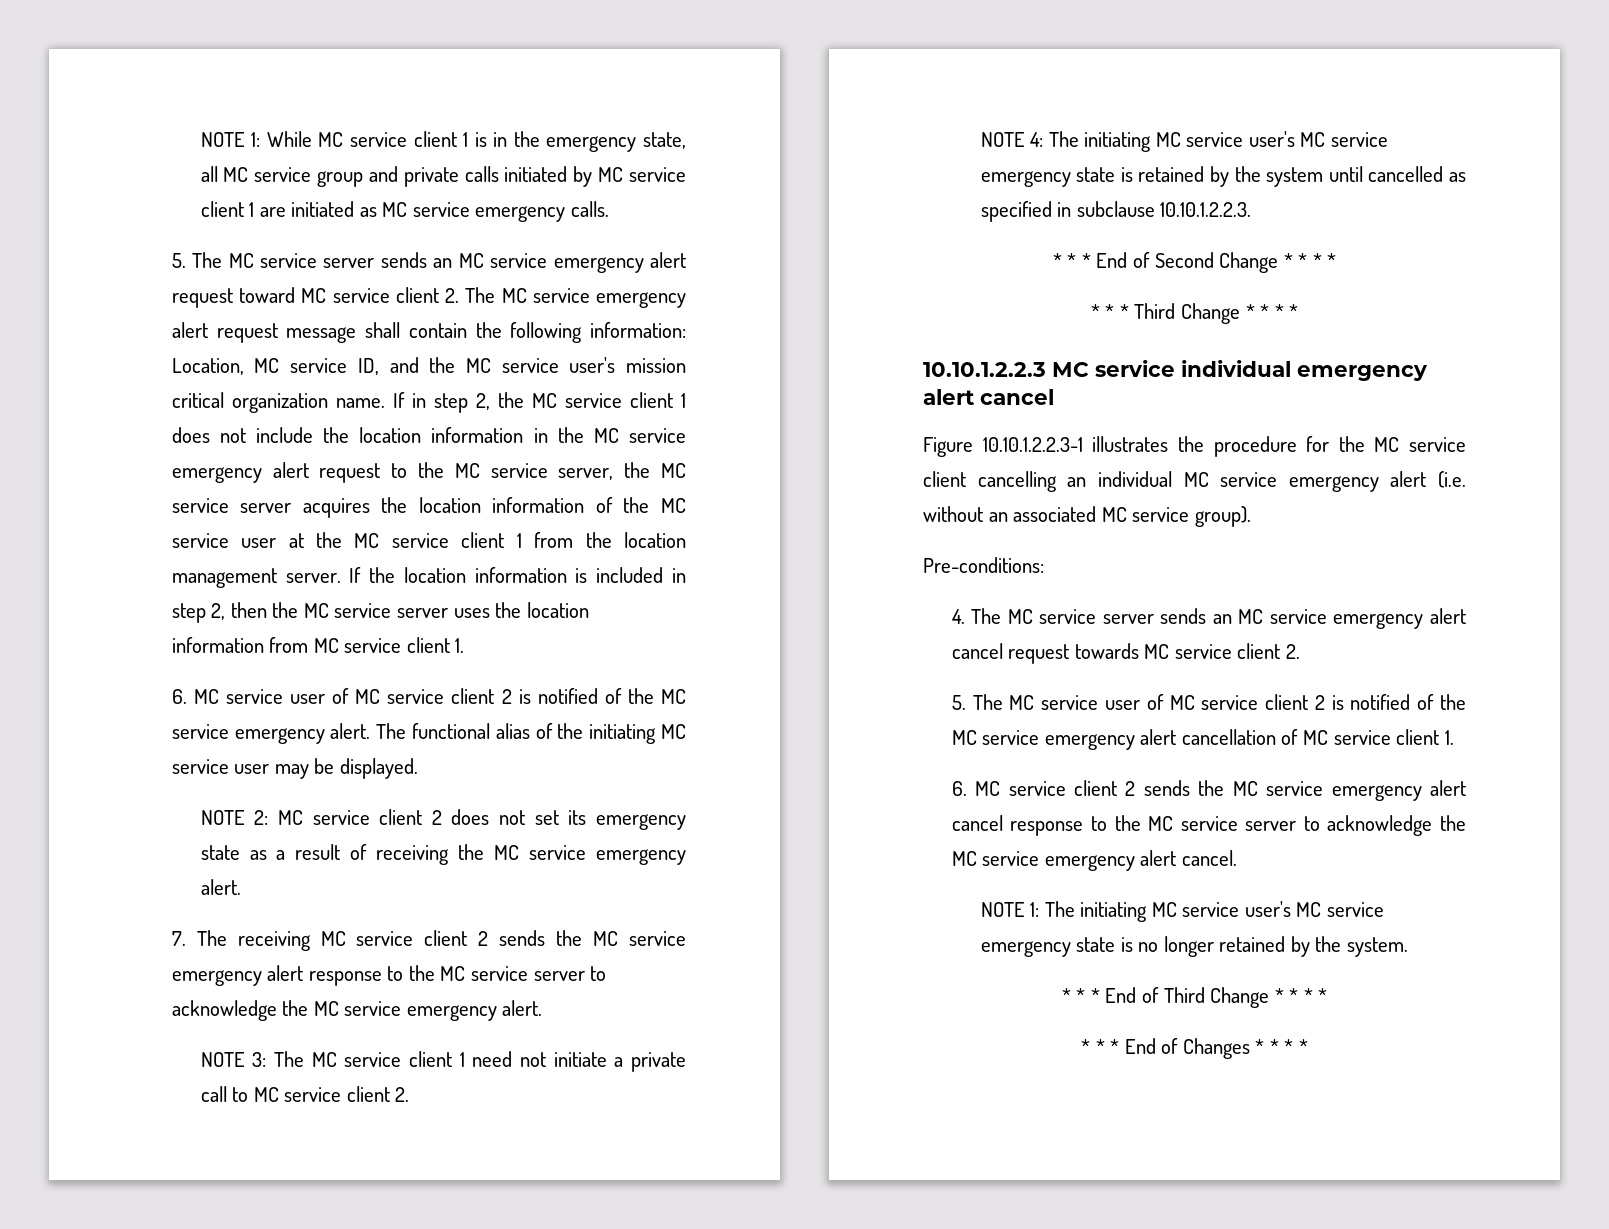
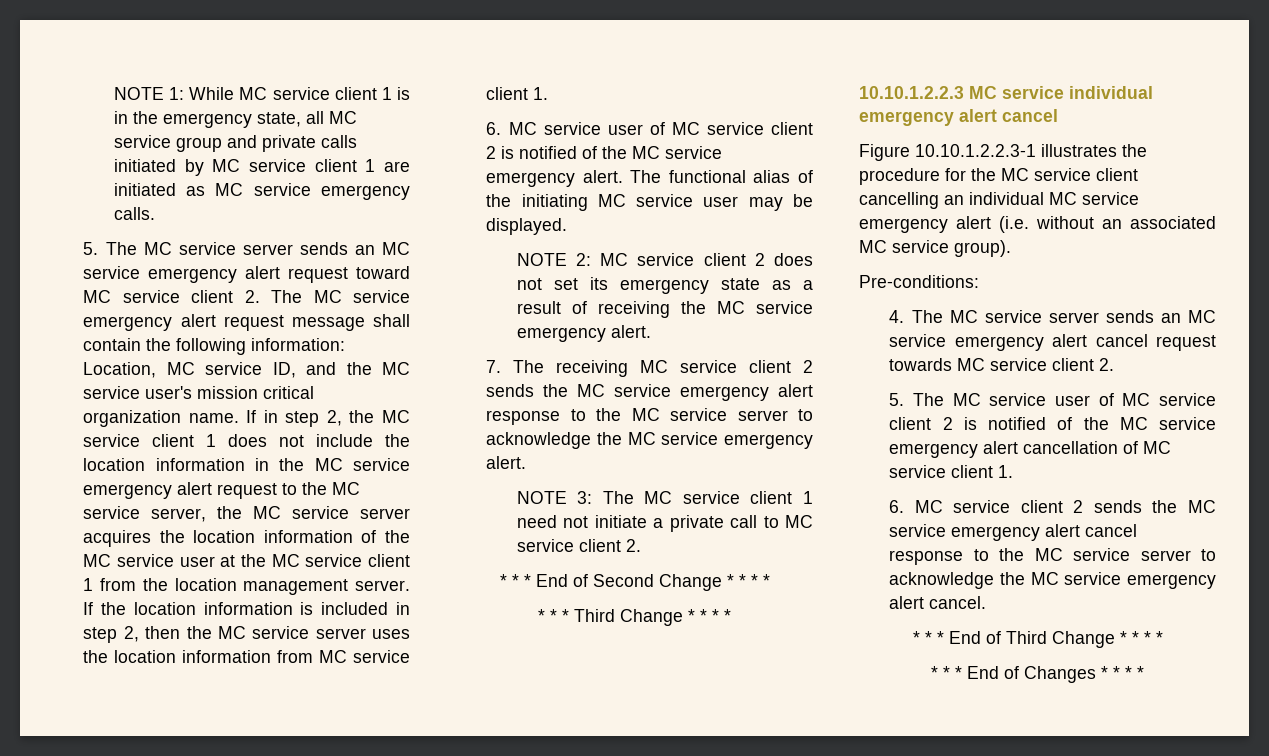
- NOTE 4: The initiating MC service user's MC service emergency state is retained by the system until cancelled as specified in subclause 10.10.1.2.2.3.
- NOTE 1: The initiating MC service user's MC service emergency state is no longer retained by the system.

